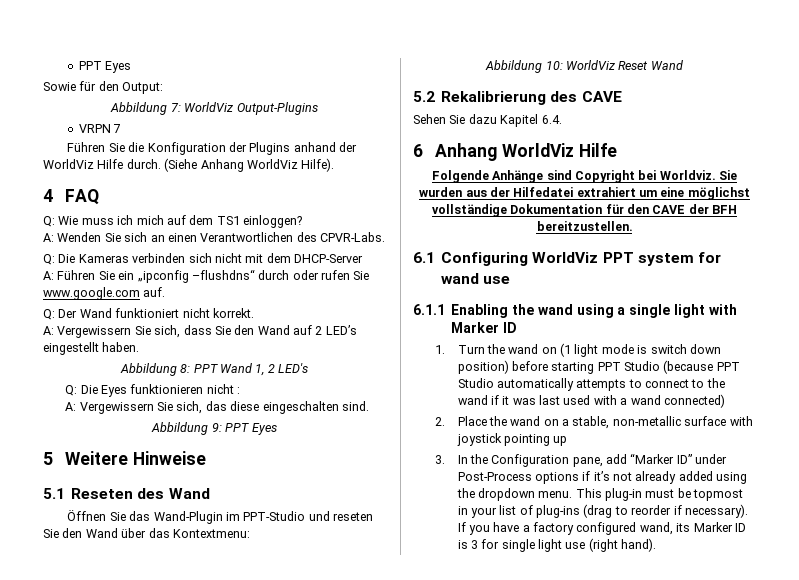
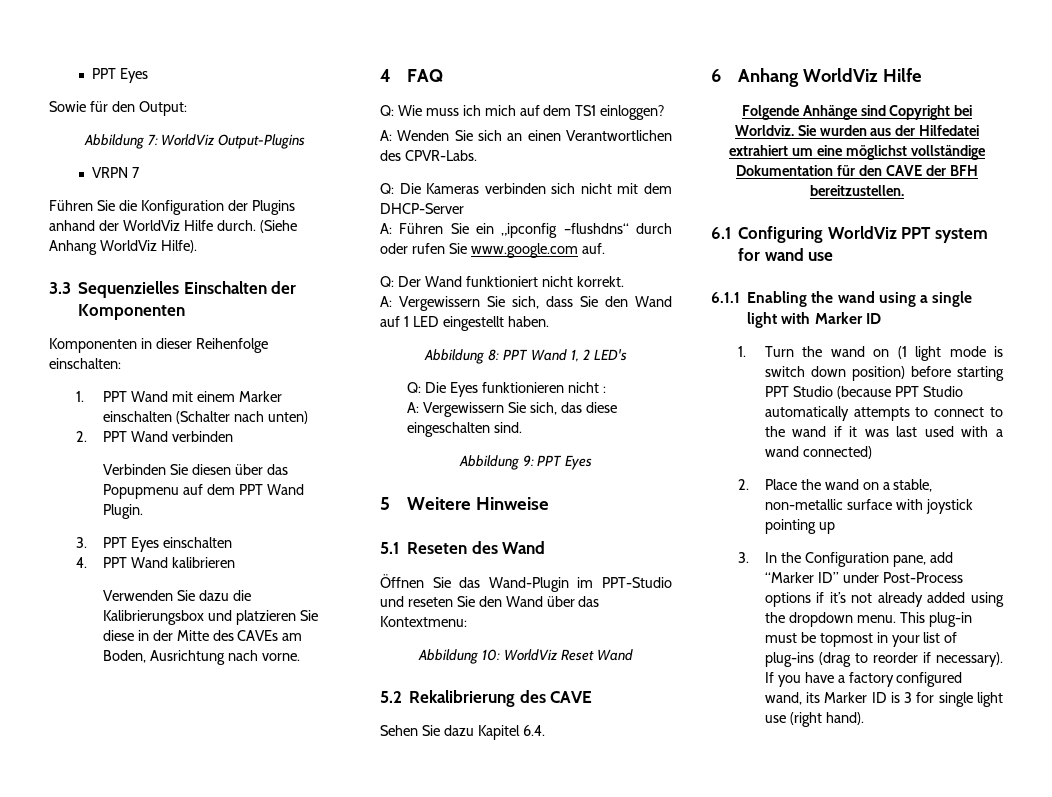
+ 3.3 Sequenzielles Einschalten der Komponenten
+ Komponenten in dieser Reihenfolge einschalten:
+ 1. PPT Wand mit einem Marker einschalten (Schalter nach unten)
+ 2. PPT Wand verbinden
+ Verbinden Sie diesen über das Popupmenu auf dem PPT Wand Plugin.
+ 3. PPT Eyes einschalten
+ 4. PPT Wand kalibrieren
+ Verwenden Sie dazu die Kalibrierungsbox und platzieren Sie diese in der Mitte des CAVEs am Boden, Ausrichtung nach vorne.
- A: Vergewissern Sie sich, dass Sie den Wand auf 2 LED’s eingestellt haben.
+ A: Vergewissern Sie sich, dass Sie den Wand auf 1 LED eingestellt haben.

